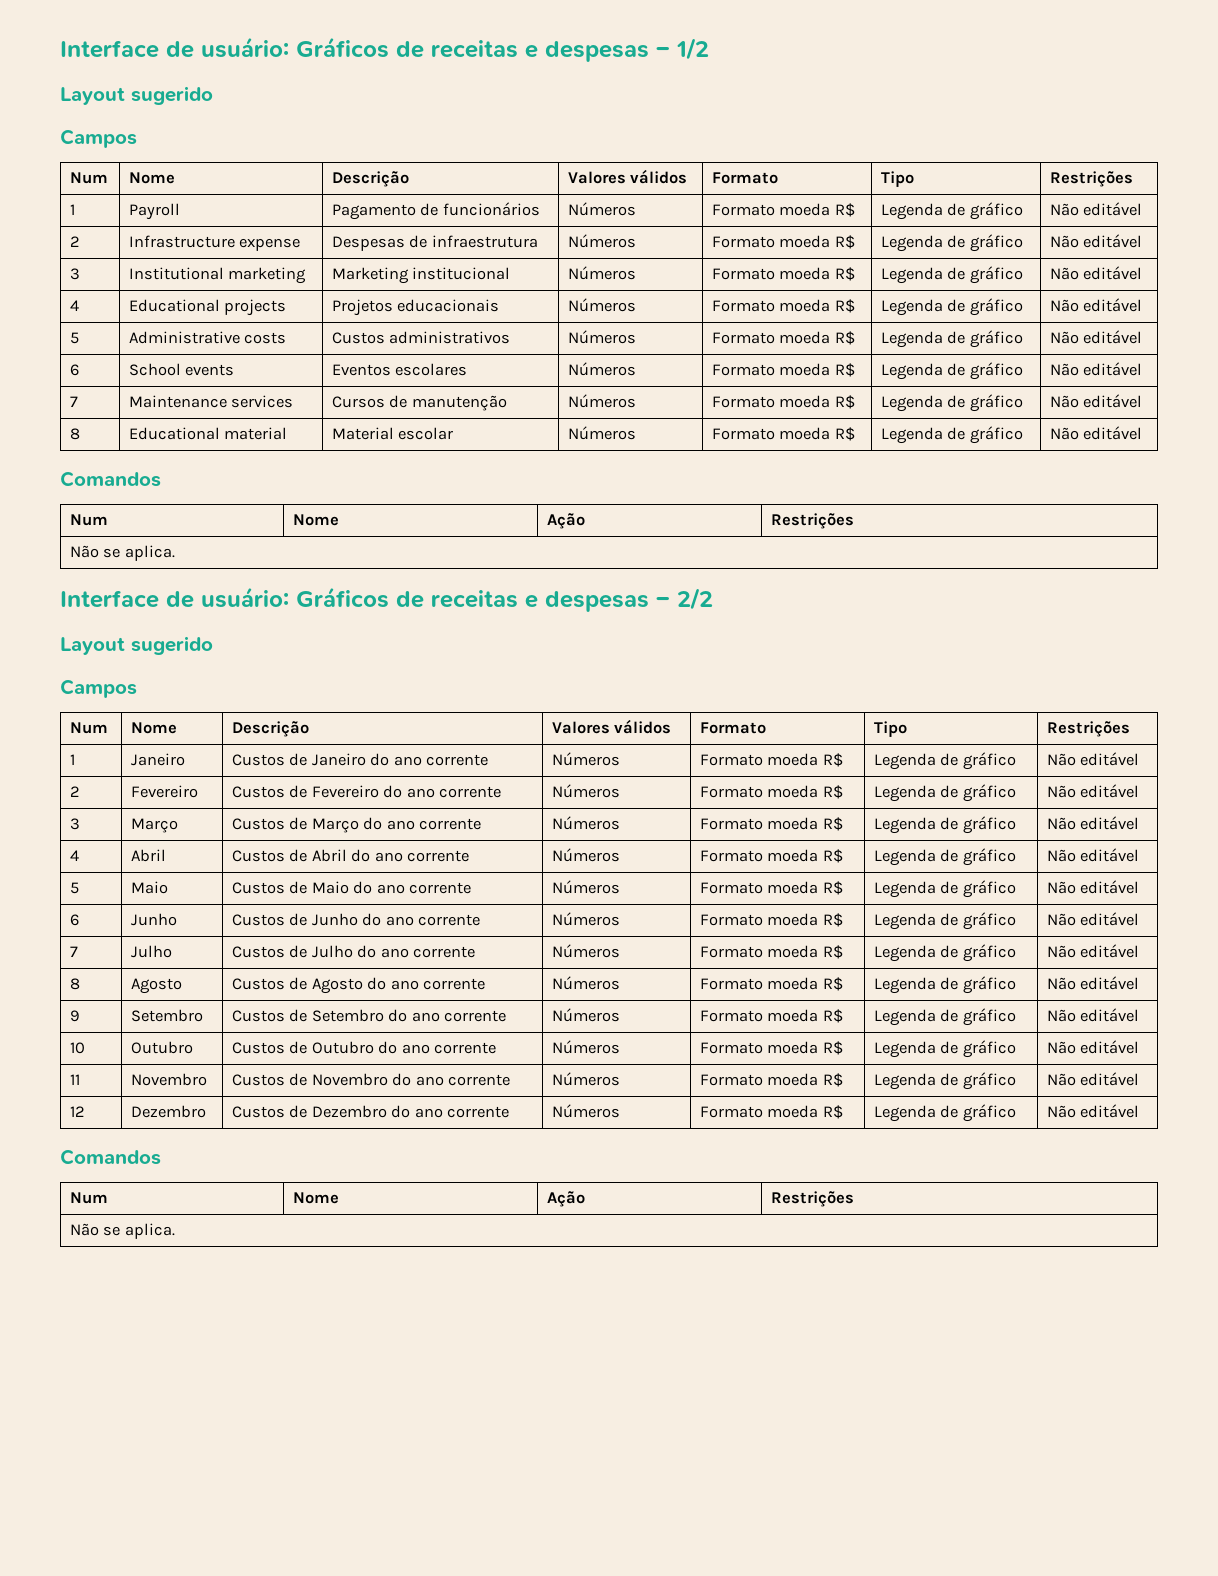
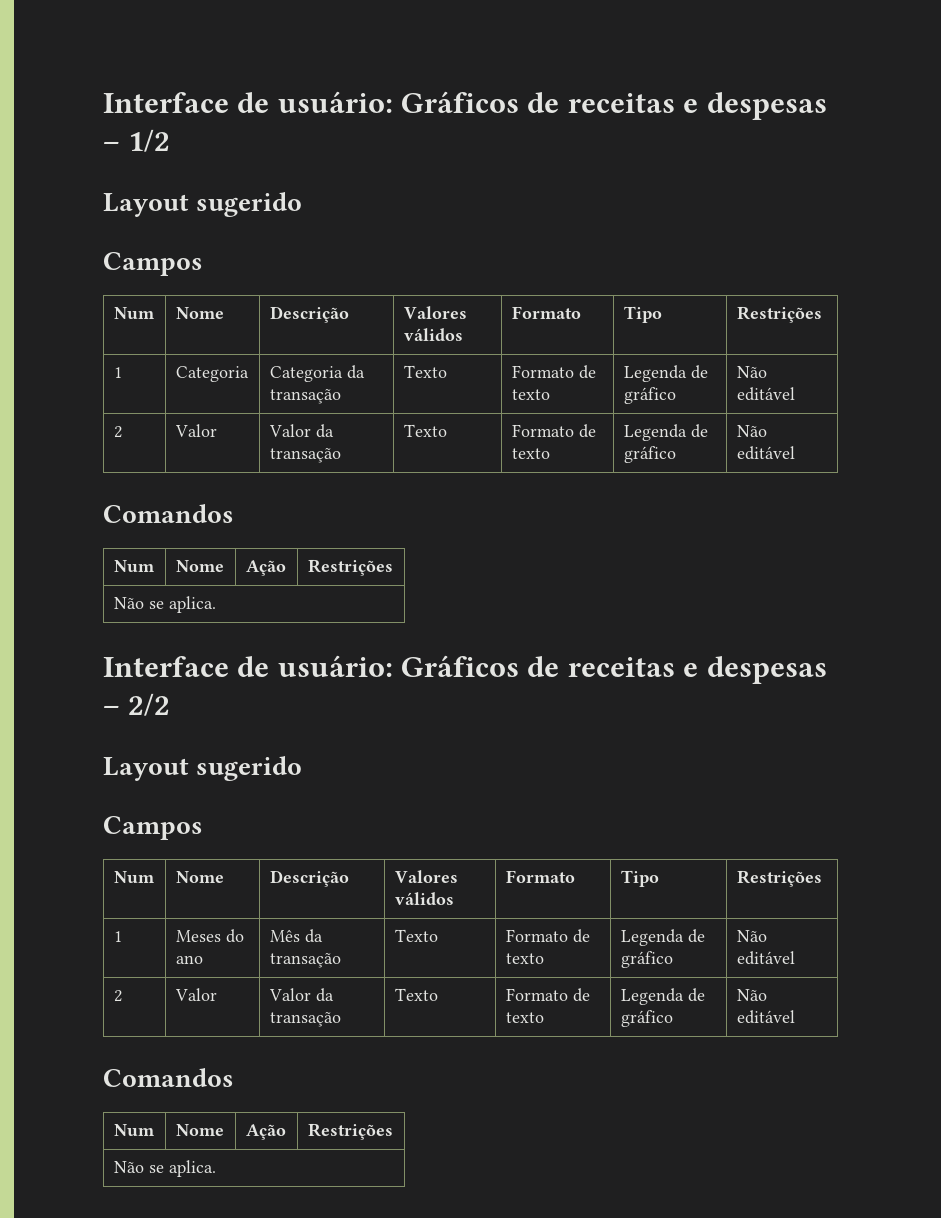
- 1 | Payroll | Pagamento de funcionários | Números | Formato moeda R$ | Legenda de gráfico | Não editável
- 2 | Infrastructure expense | Despesas de infraestrutura | Números | Formato moeda R$ | Legenda de gráfico | Não editável
- 3 | Institutional marketing | Marketing institucional | Números | Formato moeda R$ | Legenda de gráfico | Não editável
- 4 | Educational projects | Projetos educacionais | Números | Formato moeda R$ | Legenda de gráfico | Não editável
- 5 | Administrative costs | Custos administrativos | Números | Formato moeda R$ | Legenda de gráfico | Não editável
- 6 | School events | Eventos escolares | Números | Formato moeda R$ | Legenda de gráfico | Não editável
- 7 | Maintenance services | Cursos de manutenção | Números | Formato moeda R$ | Legenda de gráfico | Não editável
- 8 | Educational material | Material escolar | Números | Formato moeda R$ | Legenda de gráfico | Não editável
+ 1 | Categoria | Categoria da transação | Texto | Formato de texto | Legenda de gráfico | Não editável
+ 2 | Valor | Valor da transação | Texto | Formato de texto | Legenda de gráfico | Não editável
- 1 | Janeiro | Custos de Janeiro do ano corrente | Números | Formato moeda R$ | Legenda de gráfico | Não editável
- 2 | Fevereiro | Custos de Fevereiro do ano corrente | Números | Formato moeda R$ | Legenda de gráfico | Não editável
- 3 | Março | Custos de Março do ano corrente | Números | Formato moeda R$ | Legenda de gráfico | Não editável
- 4 | Abril | Custos de Abril do ano corrente | Números | Formato moeda R$ | Legenda de gráfico | Não editável
- 5 | Maio | Custos de Maio do ano corrente | Números | Formato moeda R$ | Legenda de gráfico | Não editável
- 6 | Junho | Custos de Junho do ano corrente | Números | Formato moeda R$ | Legenda de gráfico | Não editável
- 7 | Julho | Custos de Julho do ano corrente | Números | Formato moeda R$ | Legenda de gráfico | Não editável
- 8 | Agosto | Custos de Agosto do ano corrente | Números | Formato moeda R$ | Legenda de gráfico | Não editável
- 9 | Setembro | Custos de Setembro do ano corrente | Números | Formato moeda R$ | Legenda de gráfico | Não editável
- 10 | Outubro | Custos de Outubro do ano corrente | Números | Formato moeda R$ | Legenda de gráfico | Não editável
- 11 | Novembro | Custos de Novembro do ano corrente | Números | Formato moeda R$ | Legenda de gráfico | Não editável
- 12 | Dezembro | Custos de Dezembro do ano corrente | Números | Formato moeda R$ | Legenda de gráfico | Não editável
+ 1 | Meses do ano | Mês da transação | Texto | Formato de texto | Legenda de gráfico | Não editável
+ 2 | Valor | Valor da transação | Texto | Formato de texto | Legenda de gráfico | Não editável

